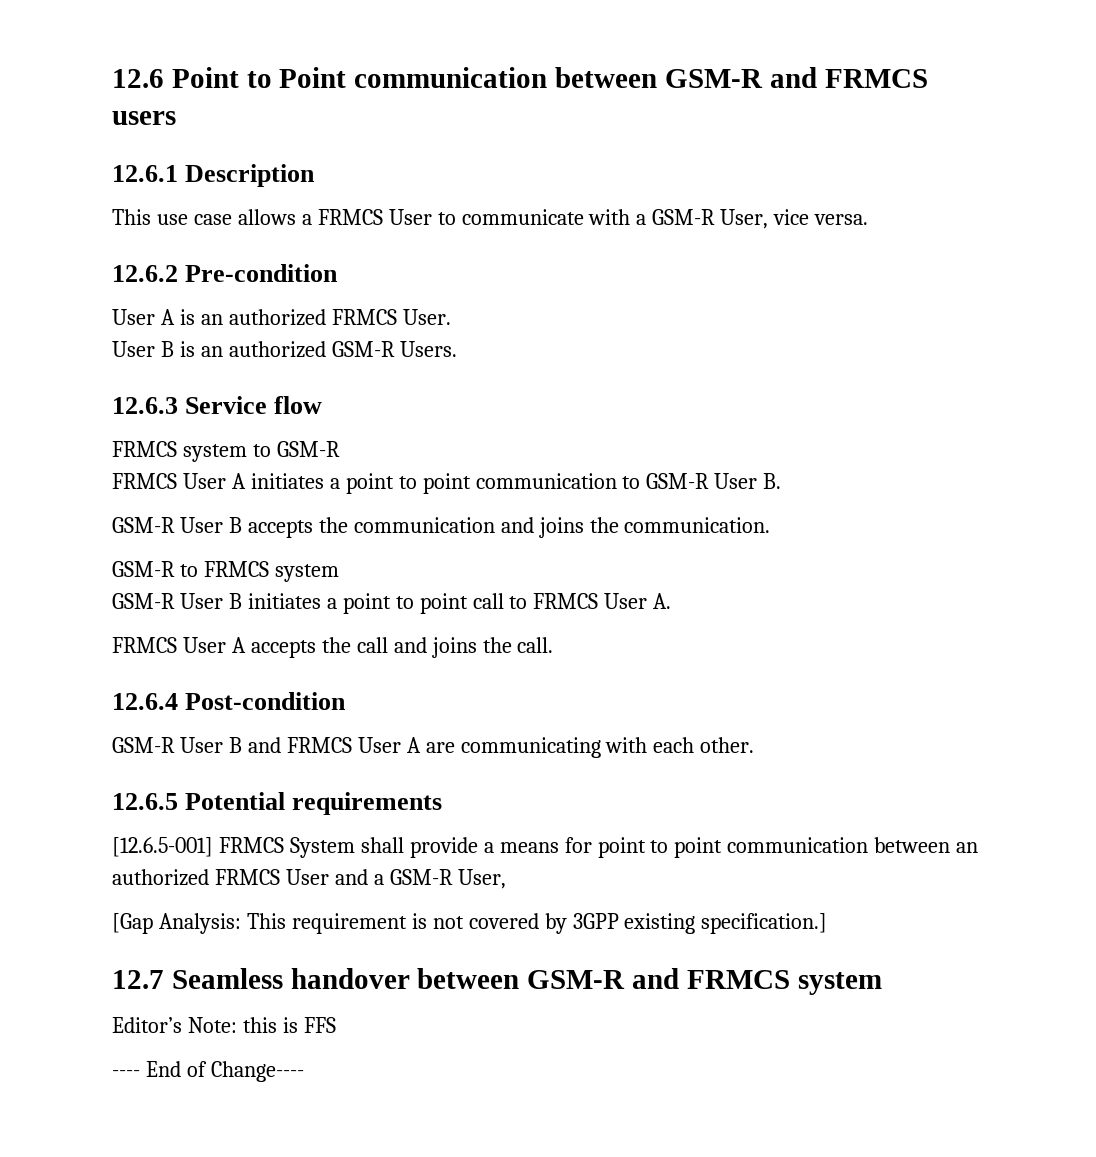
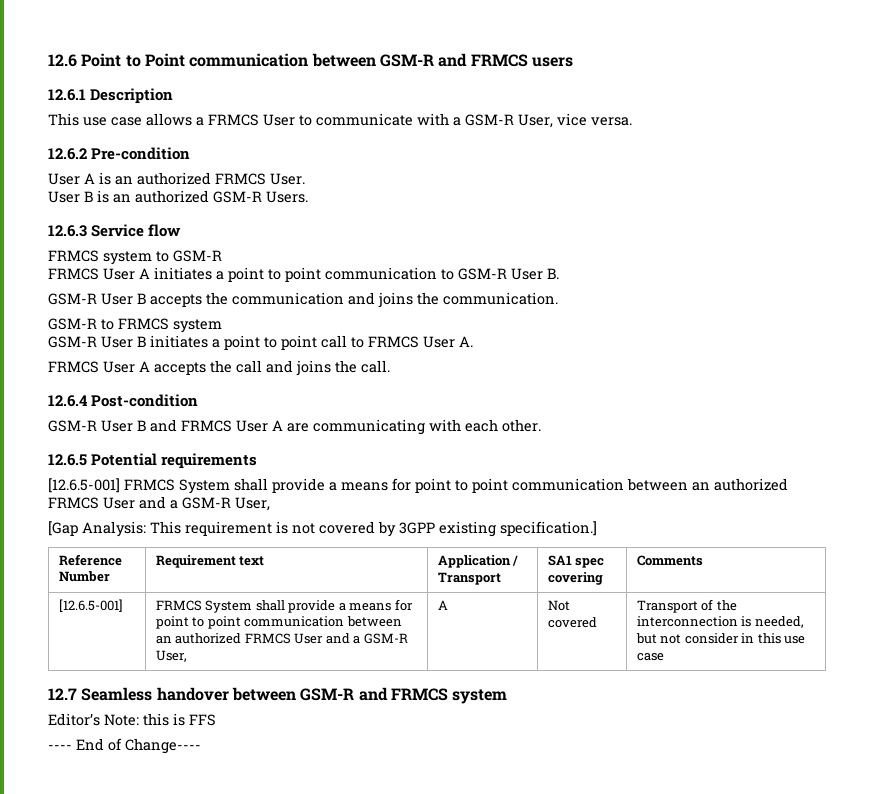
+ Reference Number | Requirement text | Application / Transport | SA1 spec covering | Comments
+ [12.6.5-001] | FRMCS System shall provide a means for point to point communication between an authorized FRMCS User and a GSM-R User, | A | Not covered | Transport of the interconnection is needed, but not consider in this use case

